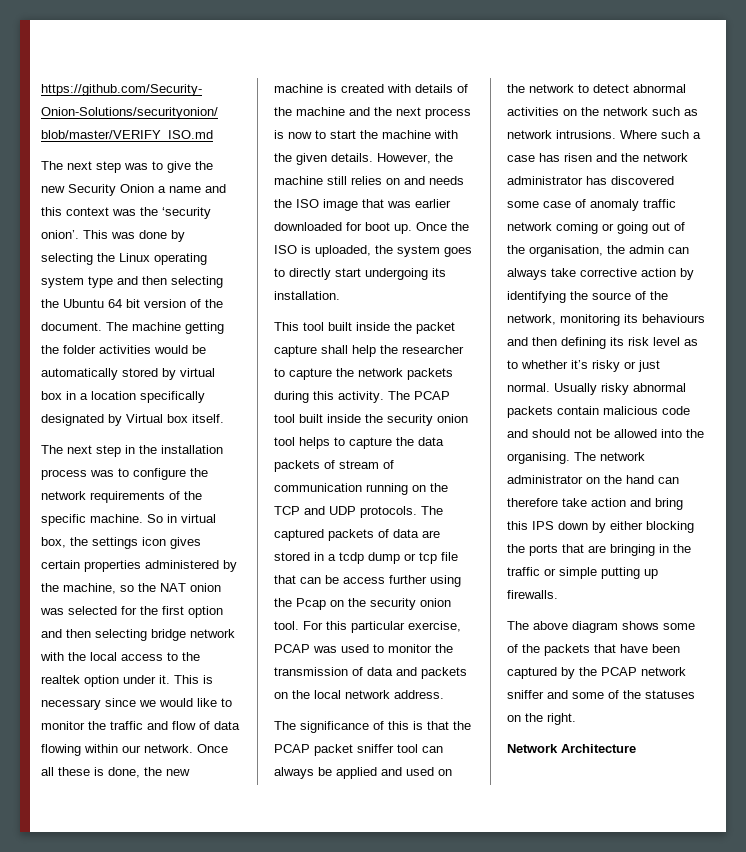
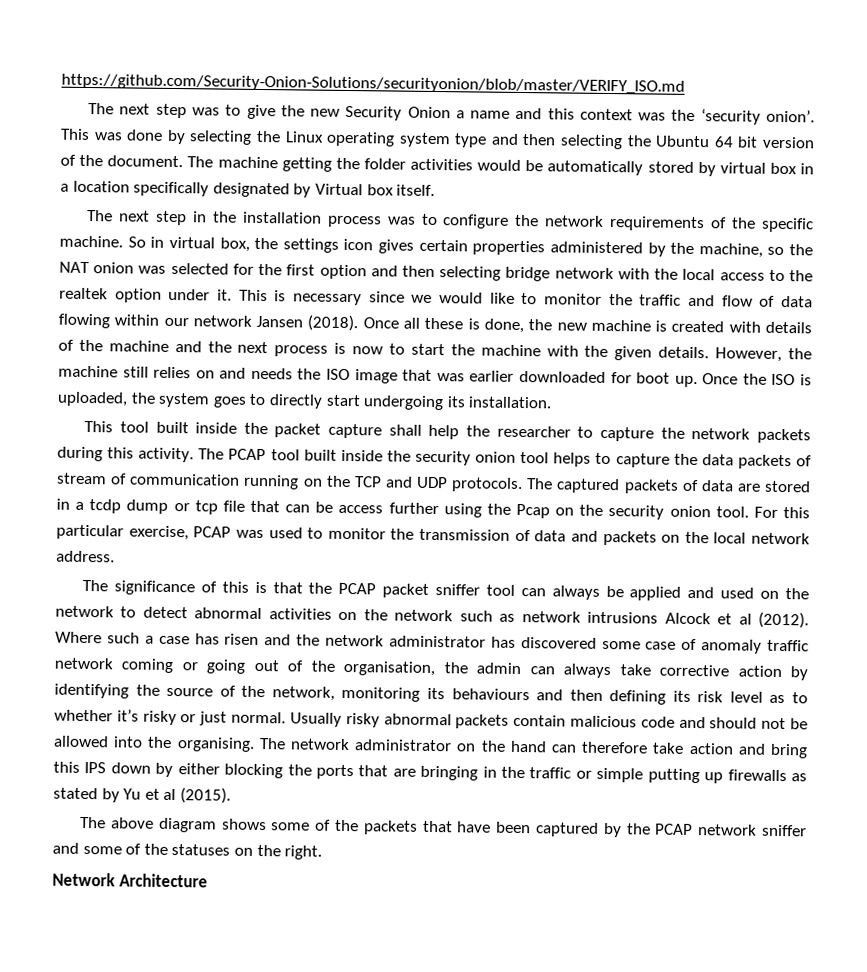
- This is necessary since we would like to monitor the traffic and flow of data flowing within our network.
+ This is necessary since we would like to monitor the traffic and flow of data flowing within our network Jansen (2018).
- The significance of this is that the PCAP packet sniffer tool can always be applied and used on the network to detect abnormal activities on the network such as network intrusions.
+ The significance of this is that the PCAP packet sniffer tool can always be applied and used on the network to detect abnormal activities on the network such as network intrusions Alcock et al (2012).
- The network administrator on the hand can therefore take action and bring this IPS down by either blocking the ports that are bringing in the traffic or simple putting up firewalls.
+ The network administrator on the hand can therefore take action and bring this IPS down by either blocking the ports that are bringing in the traffic or simple putting up firewalls as stated by Yu et al (2015).

